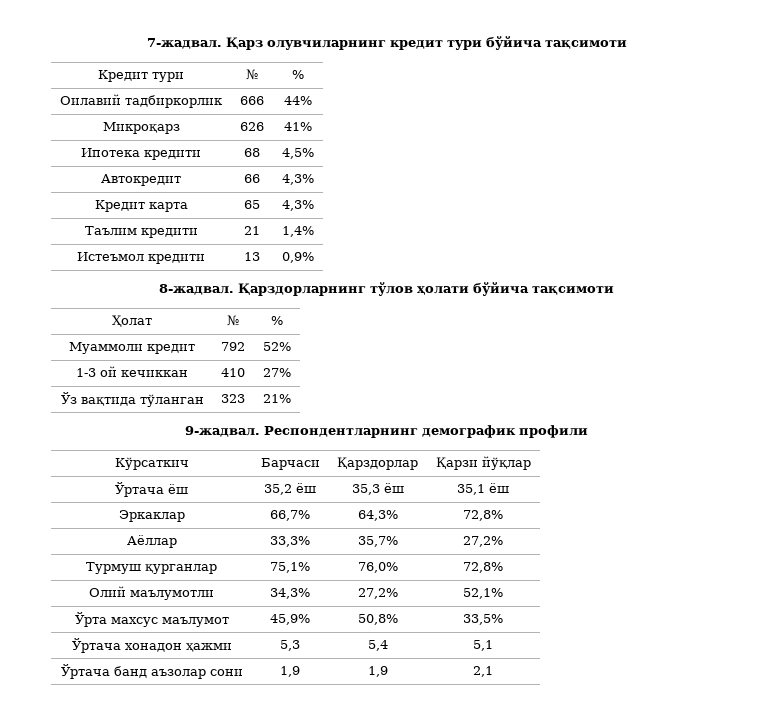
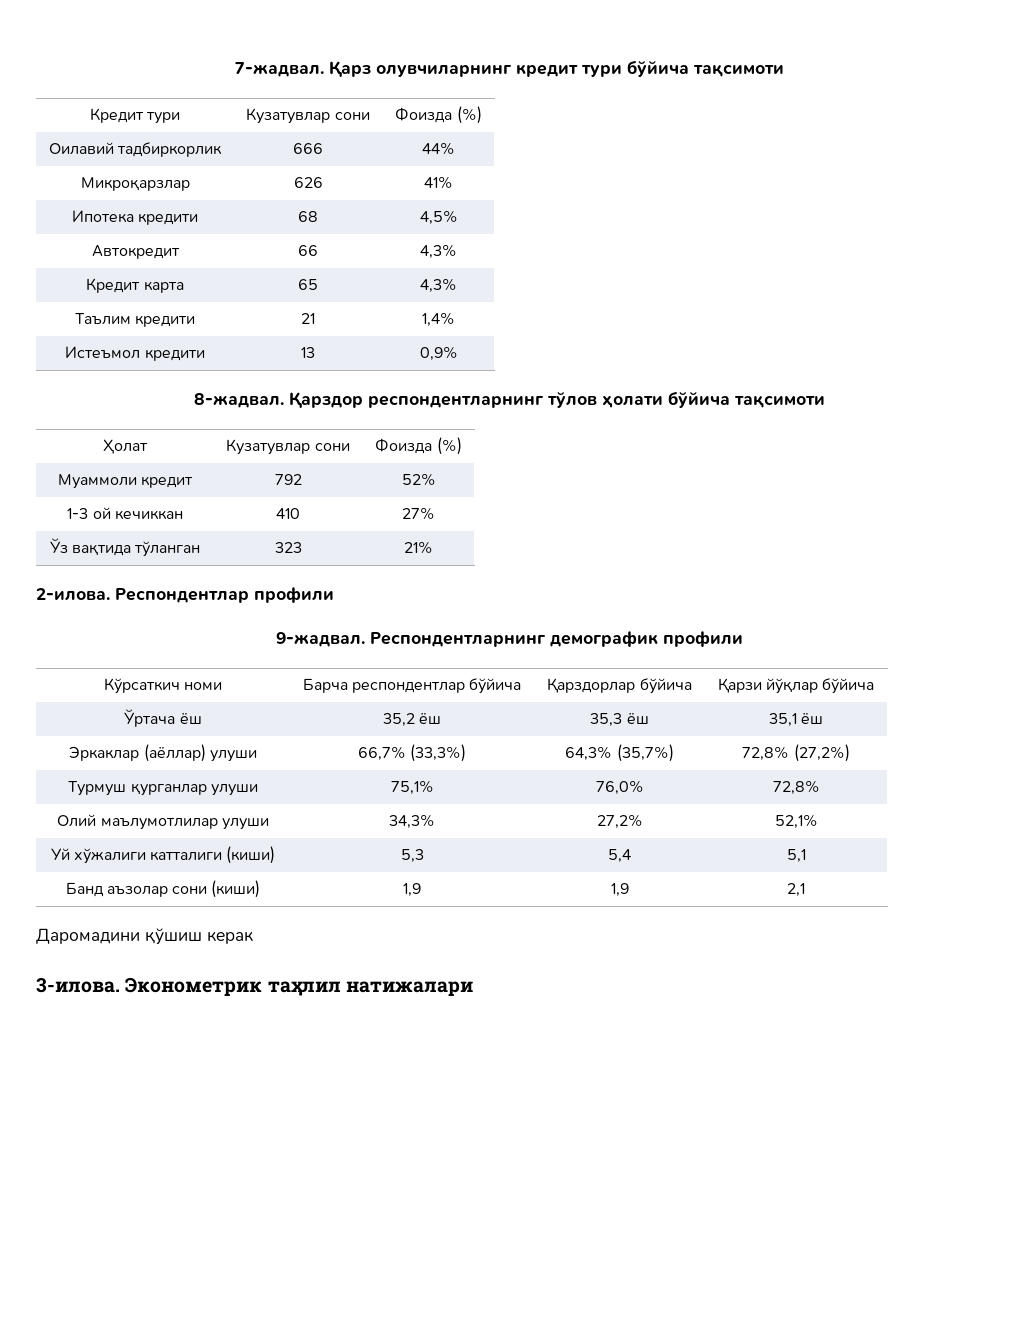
- Кредит тури | № | %
+ Кредит тури | Кузатувлар сони | Фоизда (%)
- Микроқарз | 626 | 41%
+ Микроқарзлар | 626 | 41%
- Қарздорларнинг тўлов ҳолати бўйича тақсимоти
+ Қарздор респондентларнинг тўлов ҳолати бўйича тақсимоти
- Ҳолат | № | %
+ Ҳолат | Кузатувлар сони | Фоизда (%)
+ 2-илова. Респондентлар профили
- Кўрсаткич | Барчаси | Қарздорлар | Қарзи йўқлар
+ Кўрсаткич номи | Барча респондентлар бўйича | Қарздорлар бўйича | Қарзи йўқлар бўйича
- Эркаклар | 66,7% | 64,3% | 72,8%
- Аёллар | 33,3% | 35,7% | 27,2%
+ Эркаклар (аёллар) улуши | 66,7% (33,3%) | 64,3% (35,7%) | 72,8% (27,2%)
- Турмуш қурганлар | 75,1% | 76,0% | 72,8%
+ Турмуш қурганлар улуши | 75,1% | 76,0% | 72,8%
- Олий маълумотли | 34,3% | 27,2% | 52,1%
+ Олий маълумотлилар улуши | 34,3% | 27,2% | 52,1%
- Ўрта махсус маълумот | 45,9% | 50,8% | 33,5%
- Ўртача хонадон ҳажми | 5,3 | 5,4 | 5,1
+ Уй хўжалиги катталиги (киши) | 5,3 | 5,4 | 5,1
- Ўртача банд аъзолар сони | 1,9 | 1,9 | 2,1
+ Банд аъзолар сони (киши) | 1,9 | 1,9 | 2,1
+ Даромадини қўшиш керак
+ 3-илова. Эконометрик таҳлил натижалари

